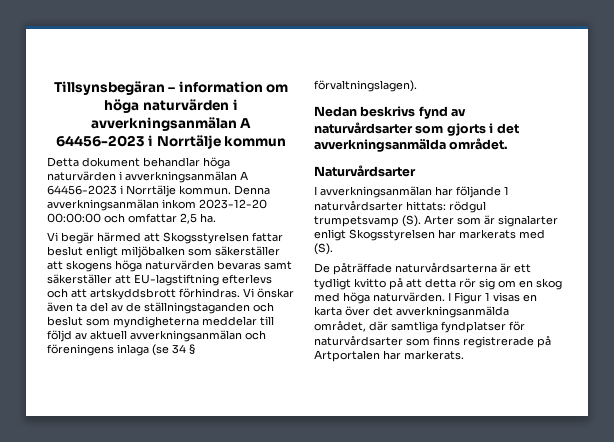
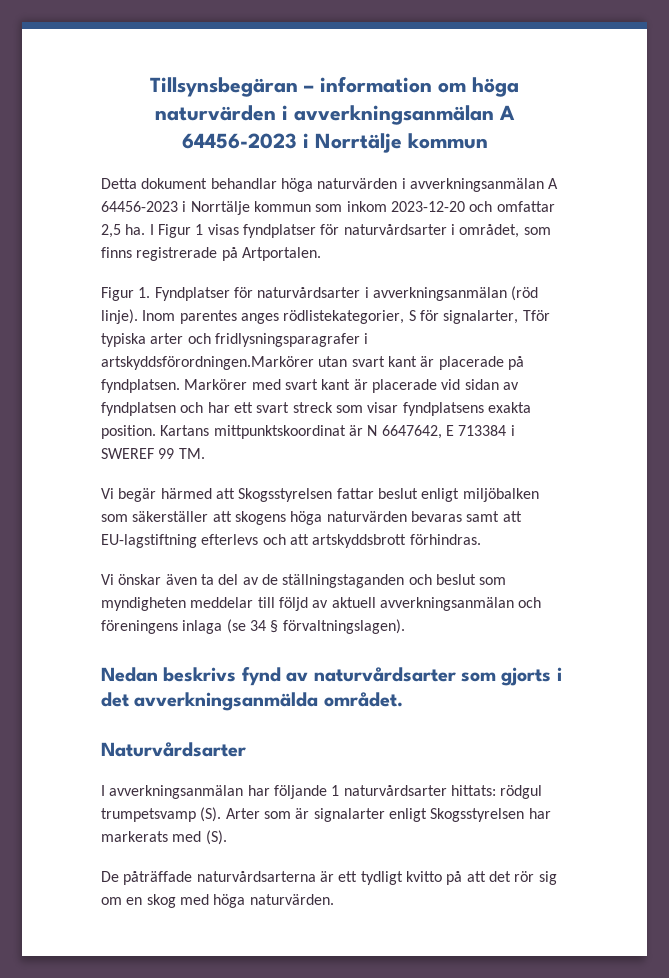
- Detta dokument behandlar höga naturvärden i avverkningsanmälan A 64456-2023 i Norrtälje kommun. Denna avverkningsanmälan inkom 2023-12-20 00:00:00 och omfattar 2,5 ha.
+ Detta dokument behandlar höga naturvärden i avverkningsanmälan A 64456-2023 i Norrtälje kommun som inkom 2023-12-20 och omfattar 2,5 ha. I Figur 1 visas fyndplatser för naturvårdsarter i området, som finns registrerade på Artportalen.
+ Figur 1. Fyndplatser för naturvårdsarter i avverkningsanmälan (röd linje). Inom parentes anges rödlistekategorier, S för signalarter, Tför typiska arter och fridlysningsparagrafer i artskyddsförordningen.Markörer utan svart kant är placerade på fyndplatsen. Markörer med svart kant är placerade vid sidan av fyndplatsen och har ett svart streck som visar fyndplatsens exakta position. Kartans mittpunktskoordinat är N 6647642, E 713384 i SWEREF 99 TM.
- Vi begär härmed att Skogsstyrelsen fattar beslut enligt miljöbalken som säkerställer att skogens höga naturvärden bevaras samt säkerställer att EU-lagstiftning efterlevs och att artskyddsbrott förhindras. Vi önskar även ta del av de ställningstaganden och beslut som myndigheterna meddelar till följd av aktuell avverkningsanmälan och föreningens inlaga (se 34 § förvaltningslagen).
+ Vi begär härmed att Skogsstyrelsen fattar beslut enligt miljöbalken som säkerställer att skogens höga naturvärden bevaras samt att EU-lagstiftning efterlevs och att artskyddsbrott förhindras.
+ Vi önskar även ta del av de ställningstaganden och beslut som myndigheten meddelar till följd av aktuell avverkningsanmälan och föreningens inlaga (se 34 § förvaltningslagen).
- De påträffade naturvårdsarterna är ett tydligt kvitto på att detta rör sig om en skog med höga naturvärden. I Figur 1 visas en karta över det avverkningsanmälda området, där samtliga fyndplatser för naturvårdsarter som finns registrerade på Artportalen har markerats.
+ De påträffade naturvårdsarterna är ett tydligt kvitto på att det rör sig om en skog med höga naturvärden.

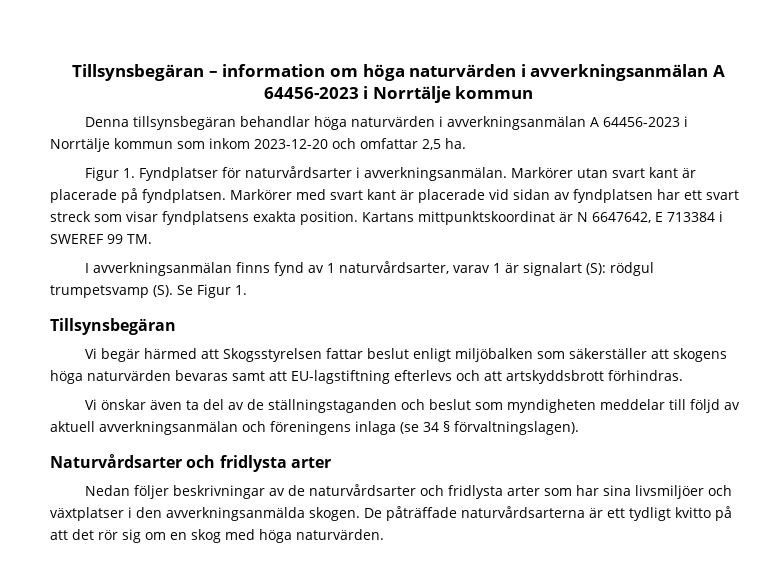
- Detta dokument behandlar höga naturvärden i avverkningsanmälan A 64456-2023 i Norrtälje kommun som inkom 2023-12-20 och omfattar 2,5 ha. I Figur 1 visas fyndplatser för naturvårdsarter i området, som finns registrerade på Artportalen.
+ Denna tillsynsbegäran behandlar höga naturvärden i avverkningsanmälan A 64456-2023 i Norrtälje kommun som inkom 2023-12-20 och omfattar 2,5 ha.
- Figur 1. Fyndplatser för naturvårdsarter i avverkningsanmälan (röd linje). Inom parentes anges rödlistekategorier, S för signalarter, Tför typiska arter och fridlysningsparagrafer i artskyddsförordningen.Markörer utan svart kant är placerade på fyndplatsen.
+ Figur 1. Fyndplatser för naturvårdsarter i avverkningsanmälan. Markörer utan svart kant är placerade på fyndplatsen.
- Markörer med svart kant är placerade vid sidan av fyndplatsen och har ett svart streck som visar fyndplatsens exakta position.
+ Markörer med svart kant är placerade vid sidan av fyndplatsen har ett svart streck som visar fyndplatsens exakta position.
+ I avverkningsanmälan finns fynd av 1 naturvårdsarter, varav 1 är signalart (S): rödgul trumpetsvamp (S). Se Figur 1.
+ Tillsynsbegäran
- Nedan beskrivs fynd av naturvårdsarter som gjorts i det avverkningsanmälda området.
- Naturvårdsarter
- I avverkningsanmälan har följande 1 naturvårdsarter hittats: rödgul trumpetsvamp (S). Arter som är signalarter enligt Skogsstyrelsen har markerats med (S).
- De påträffade naturvårdsarterna är ett tydligt kvitto på att det rör sig om en skog med höga naturvärden.
+ Naturvårdsarter och fridlysta arter
+ Nedan följer beskrivningar av de naturvårdsarter och fridlysta arter som har sina livsmiljöer och växtplatser i den avverkningsanmälda skogen. De påträffade naturvårdsarterna är ett tydligt kvitto på att det rör sig om en skog med höga naturvärden.

